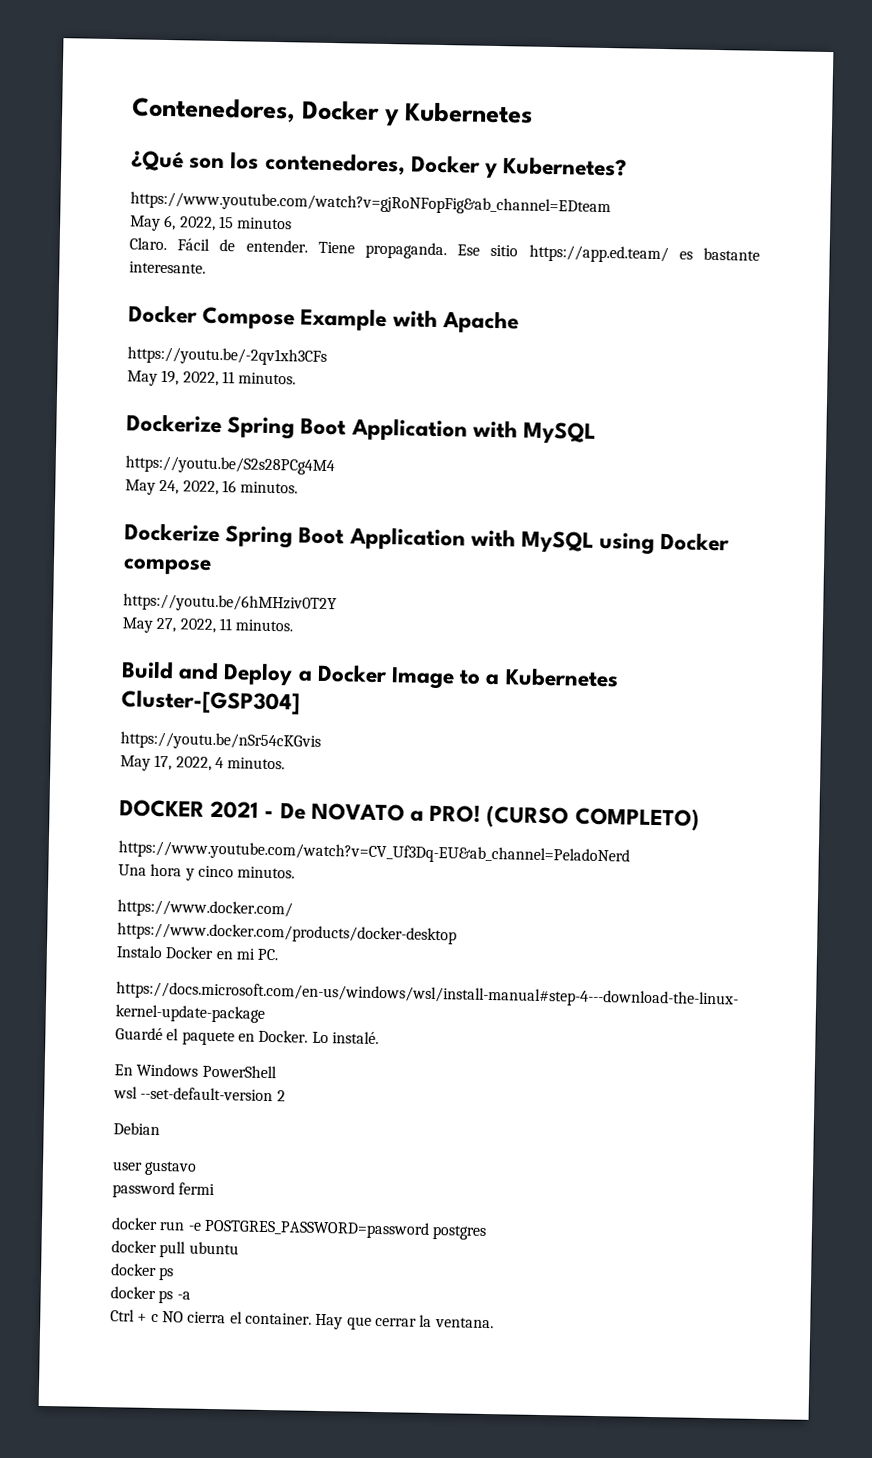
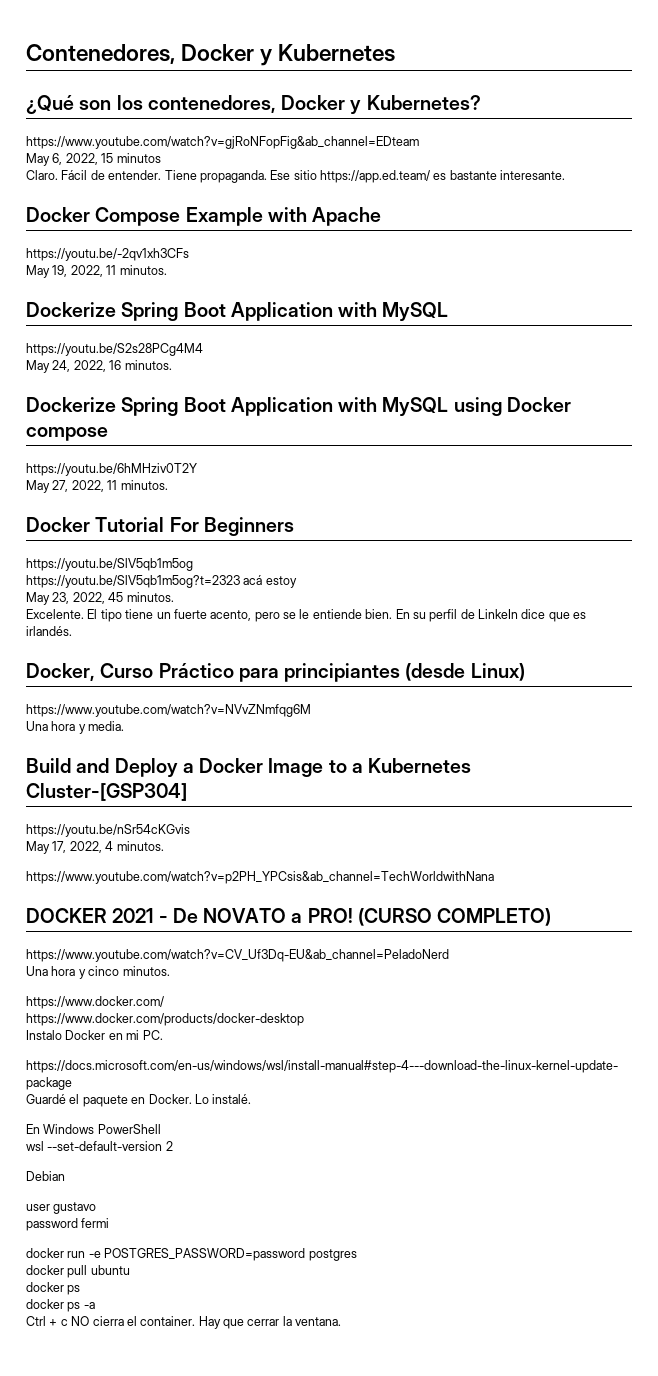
+ Docker Tutorial For Beginners
+ https://youtu.be/SlV5qb1m5og
+ https://youtu.be/SlV5qb1m5og?t=2323 acá estoy
+ May 23, 2022, 45 minutos.
+ Excelente. El tipo tiene un fuerte acento, pero se le entiende bien. En su perfil de LinkeIn dice que es irlandés.
+ Docker, Curso Práctico para principiantes (desde Linux)
+ https://www.youtube.com/watch?v=NVvZNmfqg6M
+ Una hora y media.
+ https://www.youtube.com/watch?v=p2PH_YPCsis&ab_channel=TechWorldwithNana

